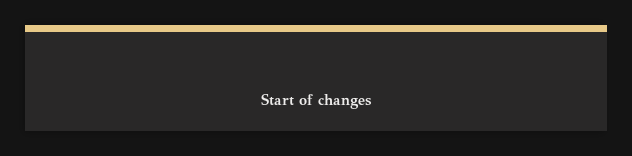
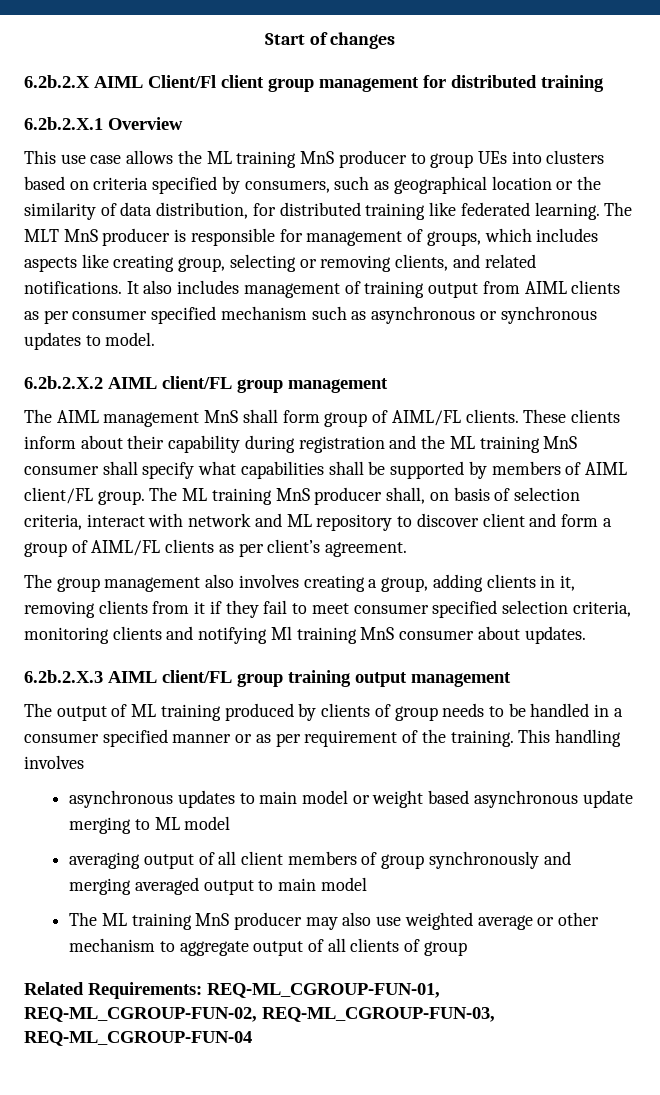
+ 6.2b.2.X AIML Client/Fl client group management for distributed training
+ 6.2b.2.X.1 Overview
+ This use case allows the ML training MnS producer to group UEs into clusters based on criteria specified by consumers, such as geographical location or the similarity of data distribution, for distributed training like federated learning. The MLT MnS producer is responsible for management of groups, which includes aspects like creating group, selecting or removing clients, and related notifications. It also includes management of training output from AIML clients as per consumer specified mechanism such as asynchronous or synchronous updates to model.
+ 6.2b.2.X.2 AIML client/FL group management
+ The AIML management MnS shall form group of AIML/FL clients. These clients inform about their capability during registration and the ML training MnS consumer shall specify what capabilities shall be supported by members of AIML client/FL group. The ML training MnS producer shall, on basis of selection criteria, interact with network and ML repository to discover client and form a group of AIML/FL clients as per client’s agreement.
+ The group management also involves creating a group, adding clients in it, removing clients from it if they fail to meet consumer specified selection criteria, monitoring clients and notifying Ml training MnS consumer about updates.
+ 6.2b.2.X.3 AIML client/FL group training output management
+ The output of ML training produced by clients of group needs to be handled in a consumer specified manner or as per requirement of the training. This handling involves
+ asynchronous updates to main model or weight based asynchronous update merging to ML model
+ averaging output of all client members of group synchronously and merging averaged output to main model
+ The ML training MnS producer may also use weighted average or other mechanism to aggregate output of all clients of group
+ Related Requirements: REQ-ML_CGROUP-FUN-01, REQ-ML_CGROUP-FUN-02, REQ-ML_CGROUP-FUN-03, REQ-ML_CGROUP-FUN-04

